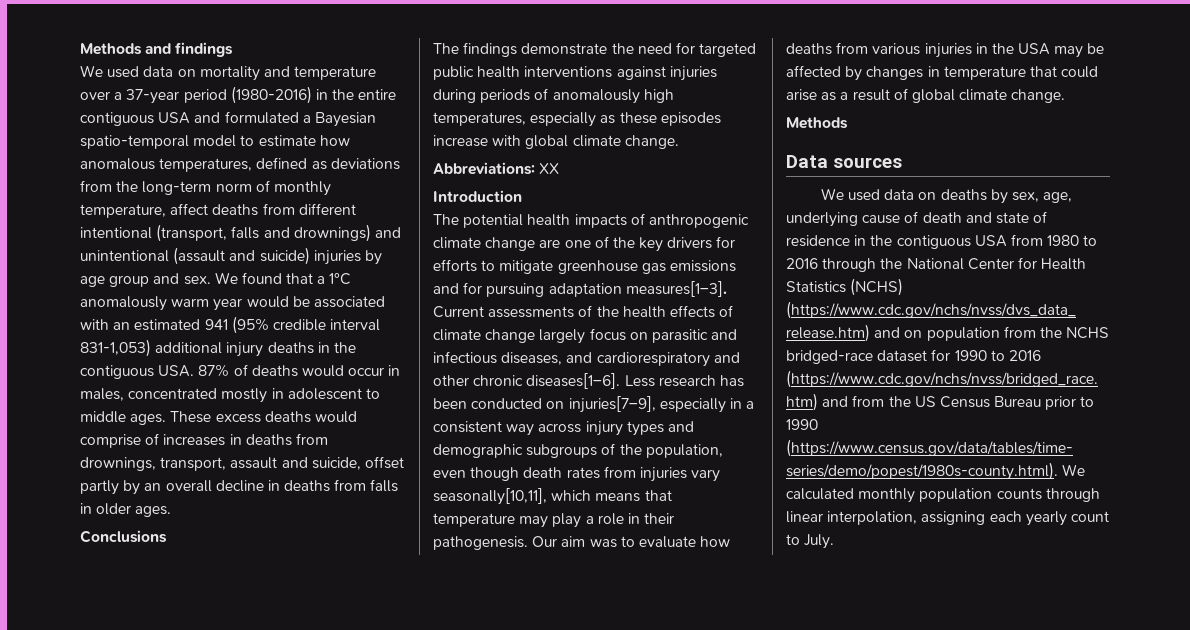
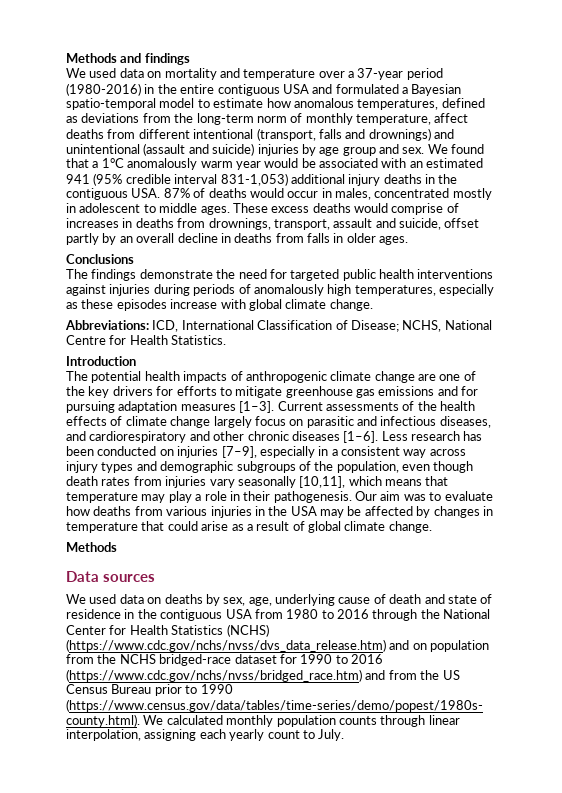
- Abbreviations: XX
+ Abbreviations: ICD, International Classification of Disease; NCHS, National Centre for Health Statistics.
- The potential health impacts of anthropogenic climate change are one of the key drivers for efforts to mitigate greenhouse gas emissions and for pursuing adaptation measures[1–3].
+ The potential health impacts of anthropogenic climate change are one of the key drivers for efforts to mitigate greenhouse gas emissions and for pursuing adaptation measures [1–3].
- Current assessments of the health effects of climate change largely focus on parasitic and infectious diseases, and cardiorespiratory and other chronic diseases[1–6].
+ Current assessments of the health effects of climate change largely focus on parasitic and infectious diseases, and cardiorespiratory and other chronic diseases [1–6].
- Less research has been conducted on injuries[7–9], especially in a consistent way across injury types and demographic subgroups of the population, even though death rates from injuries vary seasonally[10,11], which means that temperature may play a role in their pathogenesis.
+ Less research has been conducted on injuries [7–9], especially in a consistent way across injury types and demographic subgroups of the population, even though death rates from injuries vary seasonally [10,11], which means that temperature may play a role in their pathogenesis.

